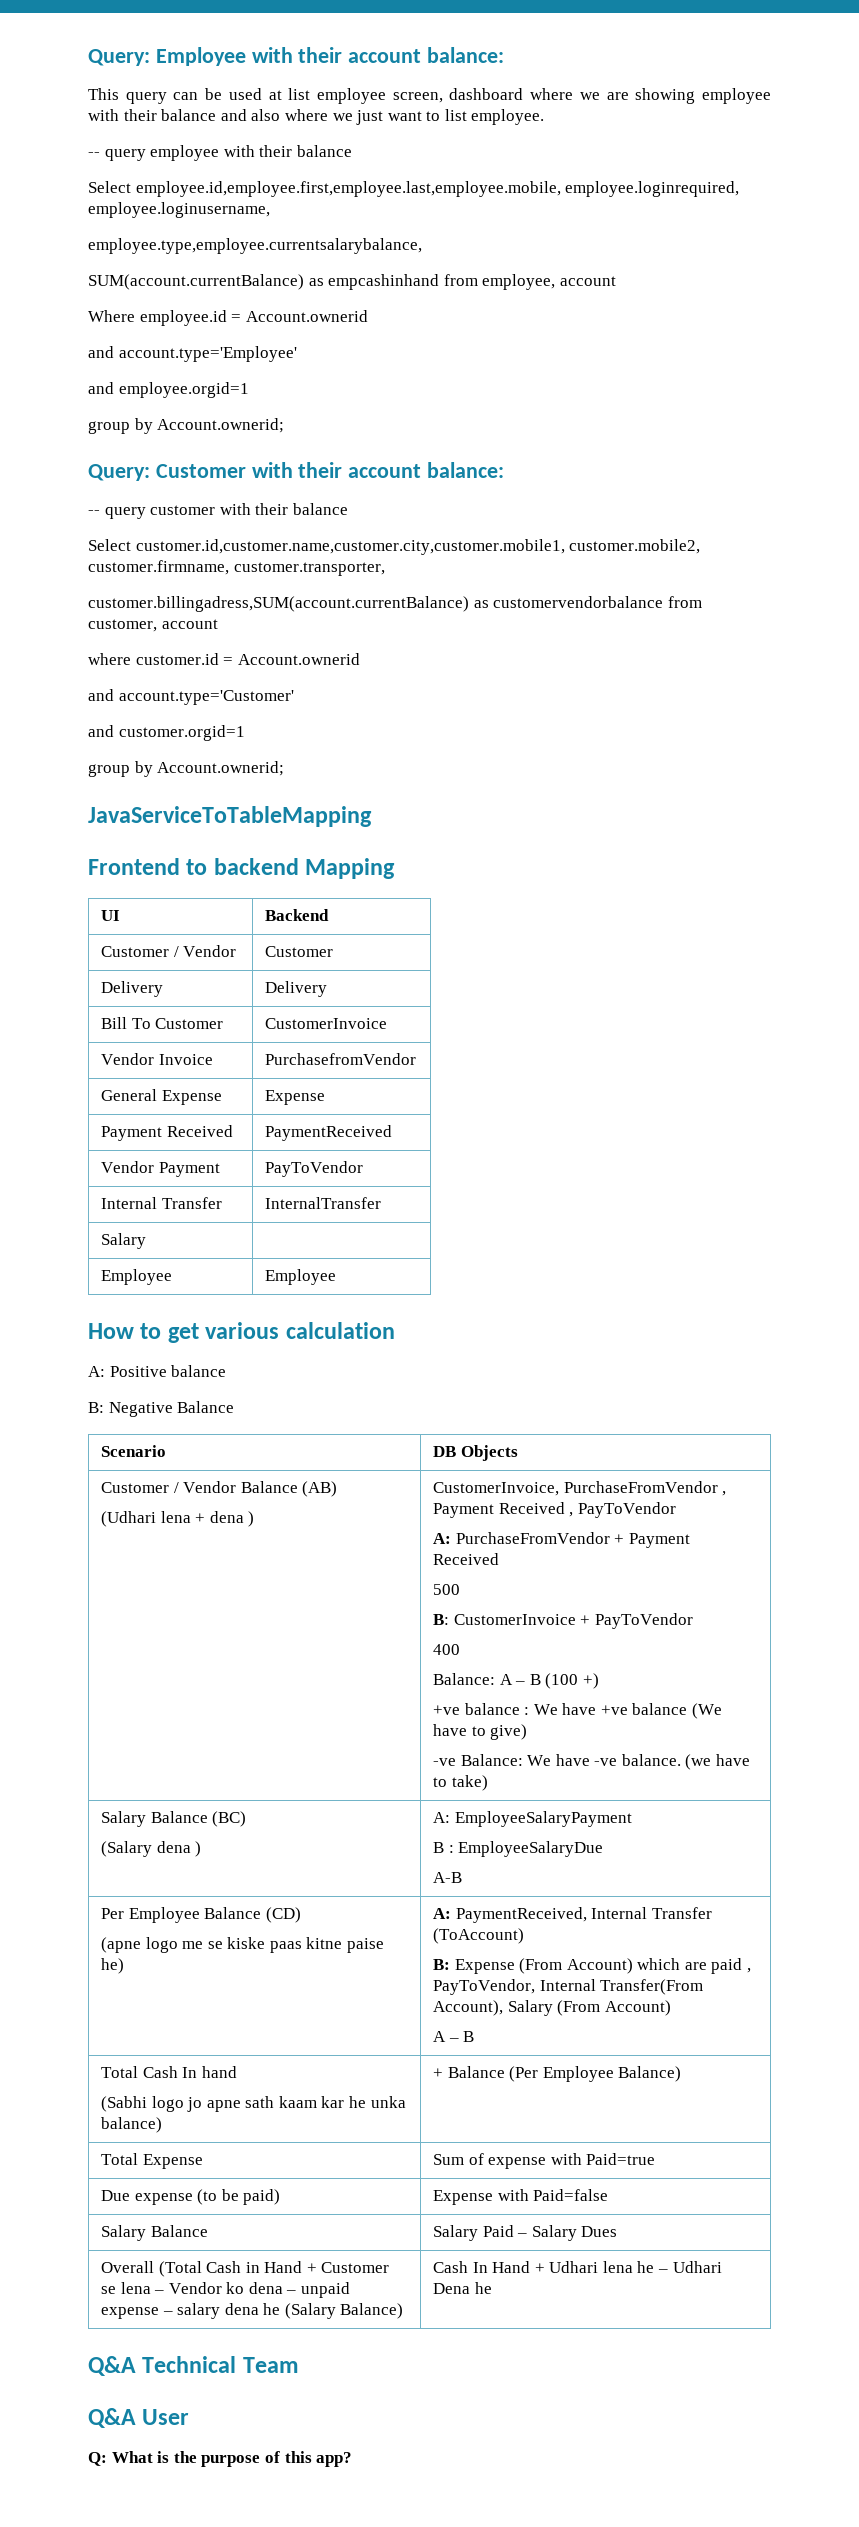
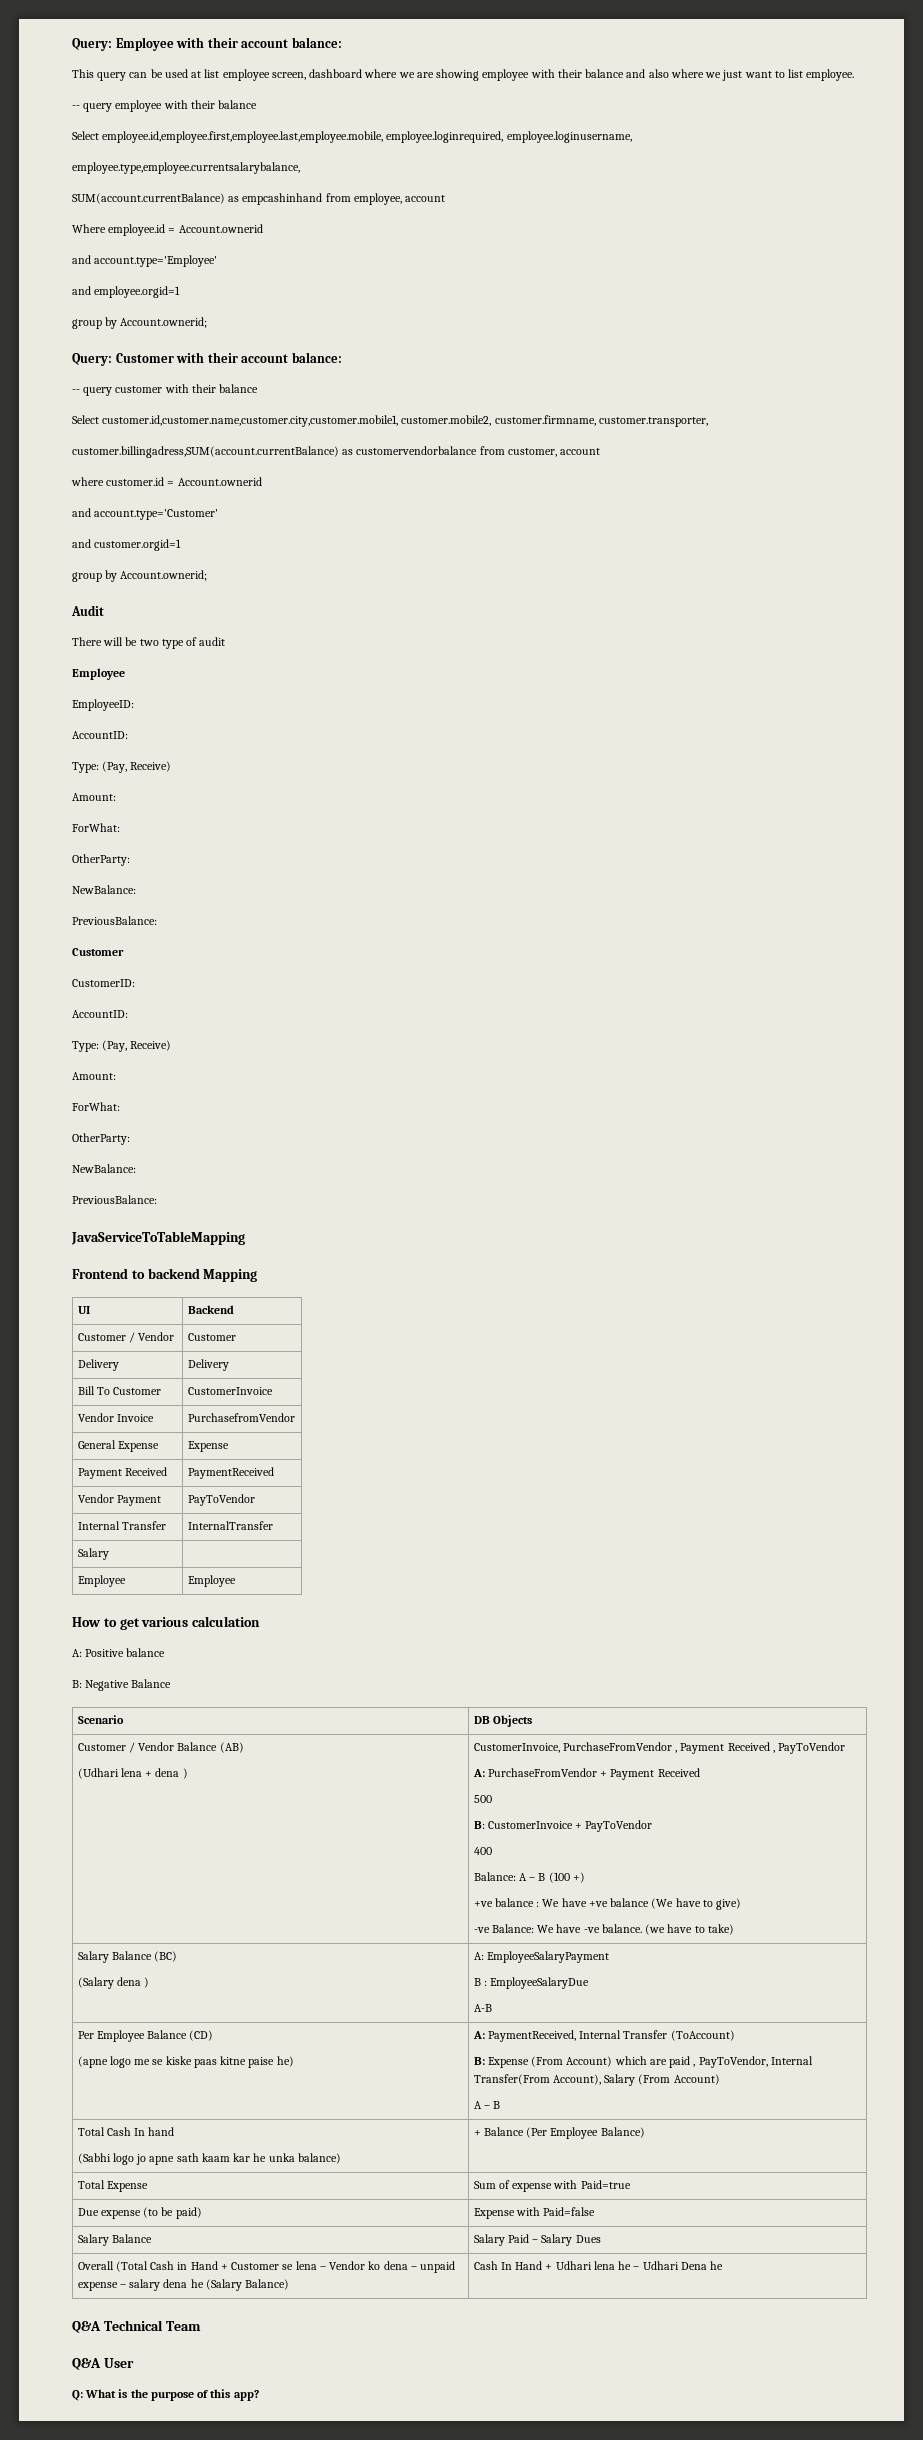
+ Audit
+ There will be two type of audit
+ Employee
+ EmployeeID:
+ AccountID:
+ Type: (Pay, Receive)
+ Amount:
+ ForWhat:
+ OtherParty:
+ NewBalance:
+ PreviousBalance:
+ Customer
+ CustomerID:
+ AccountID:
+ Type: (Pay, Receive)
+ Amount:
+ ForWhat:
+ OtherParty:
+ NewBalance:
+ PreviousBalance:

